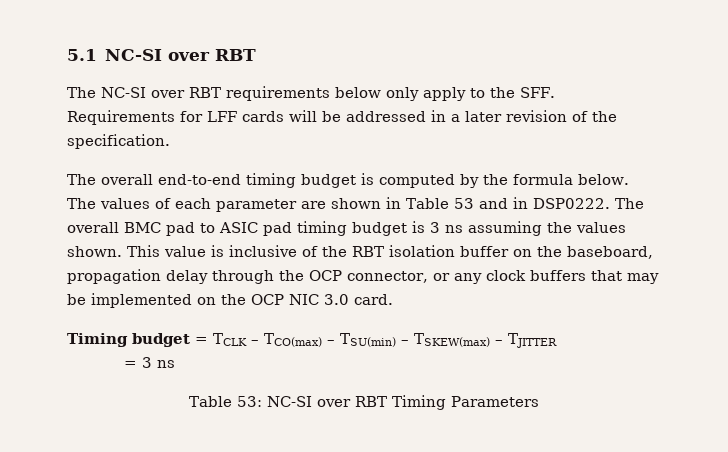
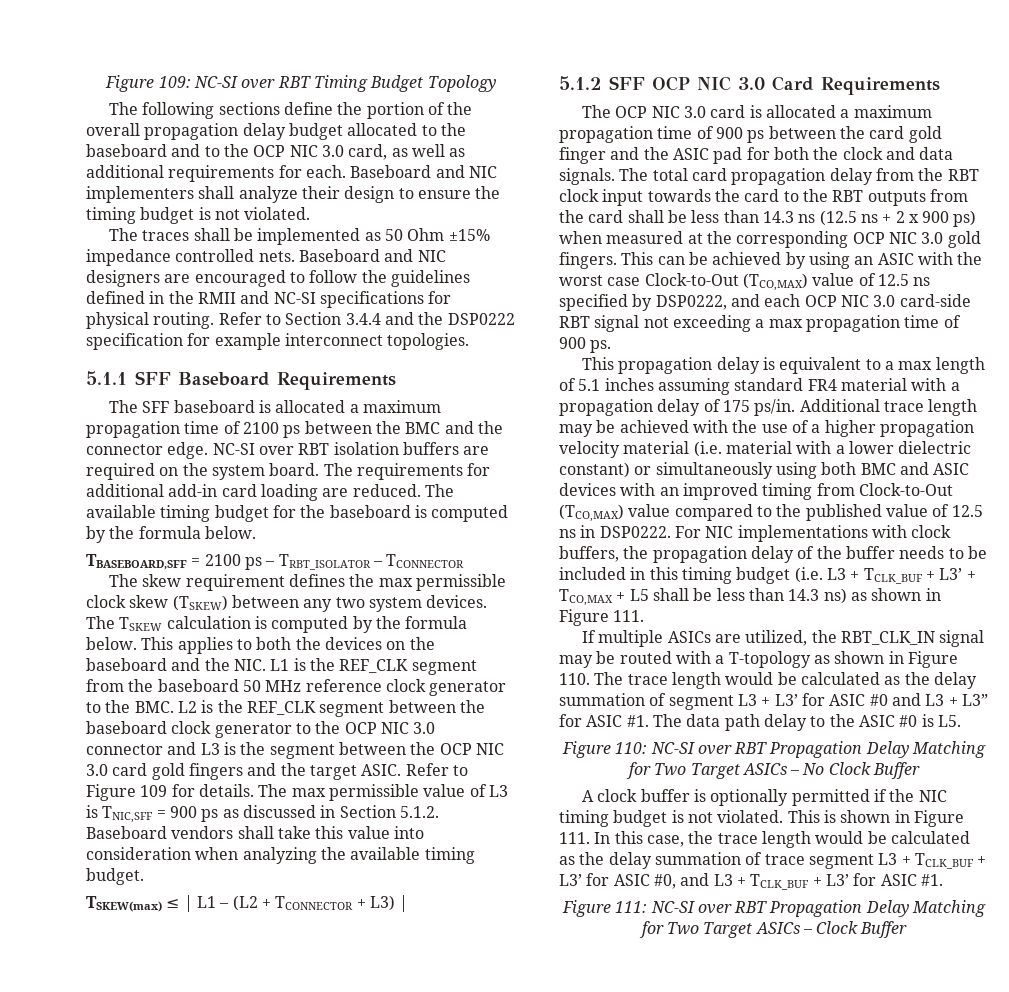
- 5.1 NC-SI over RBT
- The NC-SI over RBT requirements below only apply to the SFF. Requirements for LFF cards will be addressed in a later revision of the specification.
- The overall end-to-end timing budget is computed by the formula below. The values of each parameter are shown in Table 53 and in DSP0222. The overall BMC pad to ASIC pad timing budget is 3 ns assuming the values shown. This value is inclusive of the RBT isolation buffer on the baseboard, propagation delay through the OCP connector, or any clock buffers that may be implemented on the OCP NIC 3.0 card.
- Timing budget = TCLK – TCO(max) – TSU(min) – TSKEW(max) – TJITTER
- = 3 ns
- Table 53: NC-SI over RBT Timing Parameters
+ Figure 109: NC-SI over RBT Timing Budget Topology
+ The following sections define the portion of the overall propagation delay budget allocated to the baseboard and to the OCP NIC 3.0 card, as well as additional requirements for each. Baseboard and NIC implementers shall analyze their design to ensure the timing budget is not violated.
+ The traces shall be implemented as 50 Ohm ±15% impedance controlled nets. Baseboard and NIC designers are encouraged to follow the guidelines defined in the RMII and NC-SI specifications for physical routing. Refer to Section 3.4.4 and the DSP0222 specification for example interconnect topologies.
+ 5.1.1 SFF Baseboard Requirements
+ The SFF baseboard is allocated a maximum propagation time of 2100 ps between the BMC and the connector edge. NC-SI over RBT isolation buffers are required on the system board. The requirements for additional add-in card loading are reduced. The available timing budget for the baseboard is computed by the formula below.
+ TBASEBOARD,SFF = 2100 ps – TRBT_ISOLATOR – TCONNECTOR
+ The skew requirement defines the max permissible clock skew (TSKEW) between any two system devices. The TSKEW calculation is computed by the formula below. This applies to both the devices on the baseboard and the NIC. L1 is the REF_CLK segment from the baseboard 50 MHz reference clock generator to the BMC. L2 is the REF_CLK segment between the baseboard clock generator to the OCP NIC 3.0 connector and L3 is the segment between the OCP NIC 3.0 card gold fingers and the target ASIC. Refer to Figure 109 for details. The max permissible value of L3 is TNIC,SFF = 900 ps as discussed in Section 5.1.2. Baseboard vendors shall take this value into consideration when analyzing the available timing budget.
+ TSKEW(max) ≤ | L1 – (L2 + TCONNECTOR + L3) |
+ 5.1.2 SFF OCP NIC 3.0 Card Requirements
+ The OCP NIC 3.0 card is allocated a maximum propagation time of 900 ps between the card gold finger and the ASIC pad for both the clock and data signals. The total card propagation delay from the RBT clock input towards the card to the RBT outputs from the card shall be less than 14.3 ns (12.5 ns + 2 x 900 ps) when measured at the corresponding OCP NIC 3.0 gold fingers. This can be achieved by using an ASIC with the worst case Clock-to-Out (TCO,MAX) value of 12.5 ns specified by DSP0222, and each OCP NIC 3.0 card-side RBT signal not exceeding a max propagation time of 900 ps.
+ This propagation delay is equivalent to a max length of 5.1 inches assuming standard FR4 material with a propagation delay of 175 ps/in. Additional trace length may be achieved with the use of a higher propagation velocity material (i.e. material with a lower dielectric constant) or simultaneously using both BMC and ASIC devices with an improved timing from Clock-to-Out (TCO,MAX) value compared to the published value of 12.5 ns in DSP0222. For NIC implementations with clock buffers, the propagation delay of the buffer needs to be included in this timing budget (i.e. L3 + TCLK_BUF + L3’ + TCO,MAX + L5 shall be less than 14.3 ns) as shown in Figure 111.
+ If multiple ASICs are utilized, the RBT_CLK_IN signal may be routed with a T-topology as shown in Figure 110. The trace length would be calculated as the delay summation of segment L3 + L3’ for ASIC #0 and L3 + L3” for ASIC #1. The data path delay to the ASIC #0 is L5.
+ Figure 110: NC-SI over RBT Propagation Delay Matching for Two Target ASICs – No Clock Buffer
+ A clock buffer is optionally permitted if the NIC timing budget is not violated. This is shown in Figure 111. In this case, the trace length would be calculated as the delay summation of trace segment L3 + TCLK_BUF + L3’ for ASIC #0, and L3 + TCLK_BUF + L3’ for ASIC #1.
+ Figure 111: NC-SI over RBT Propagation Delay Matching for Two Target ASICs – Clock Buffer

